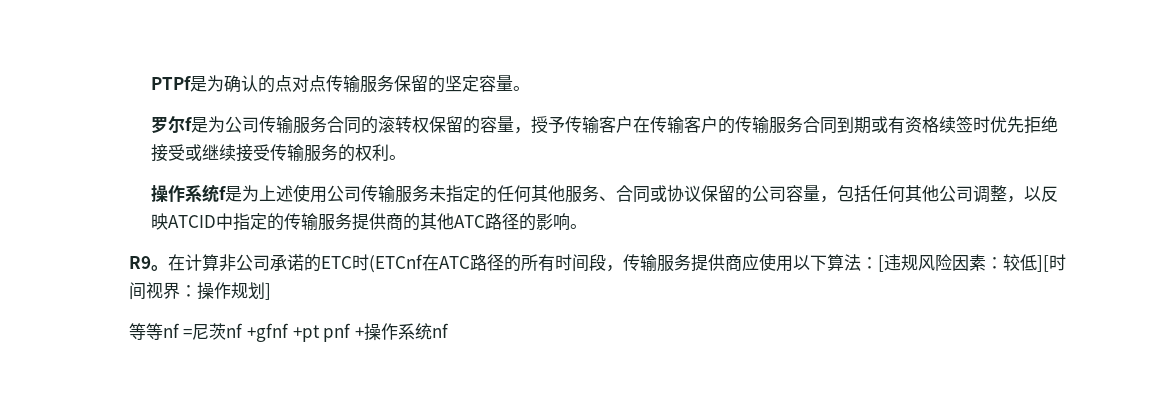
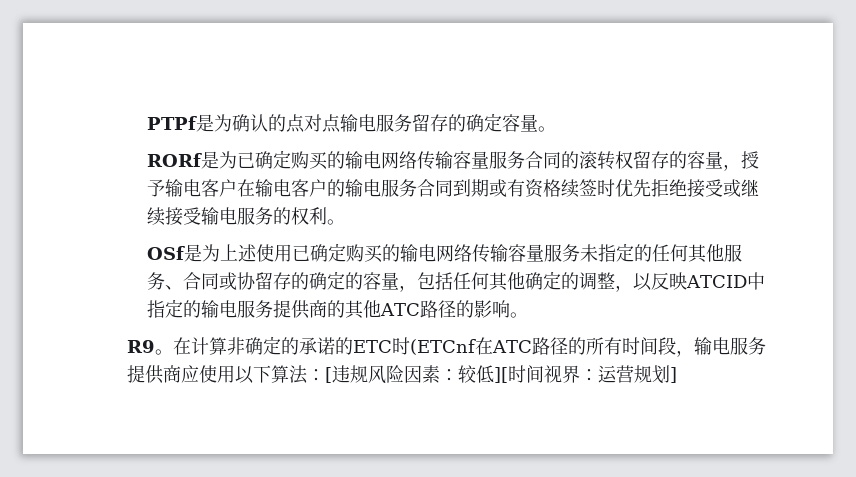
- PTPf是为确认的点对点传输服务保留的坚定容量。
- 罗尔f是为公司传输服务合同的滚转权保留的容量，授予传输客户在传输客户的传输服务合同到期或有资格续签时优先拒绝接受或继续接受传输服务的权利。
+ PTPf是为确认的点对点输电服务留存的确定容量。
+ RORf是为已确定购买的输电网络传输容量服务合同的滚转权留存的容量，授予输电客户在输电客户的输电服务合同到期或有资格续签时优先拒绝接受或继续接受输电服务的权利。
- 操作系统f是为上述使用公司传输服务未指定的任何其他服务、合同或协议保留的公司容量，包括任何其他公司调整，以反映ATCID中指定的传输服务提供商的其他ATC路径的影响。
+ OSf是为上述使用已确定购买的输电网络传输容量服务未指定的任何其他服务、合同或协留存的确定的容量，包括任何其他确定的调整，以反映ATCID中指定的输电服务提供商的其他ATC路径的影响。
- 在计算非公司承诺的ETC时(ETCnf在ATC路径的所有时间段，传输服务提供商应使用以下算法：[违规风险因素：较低][时间视界：操作规划]
+ 在计算非确定的承诺的ETC时(ETCnf在ATC路径的所有时间段，输电服务提供商应使用以下算法：[违规风险因素：较低][时间视界：运营规划]
- 等等nf =尼茨nf +gfnf +pt pnf +操作系统nf

